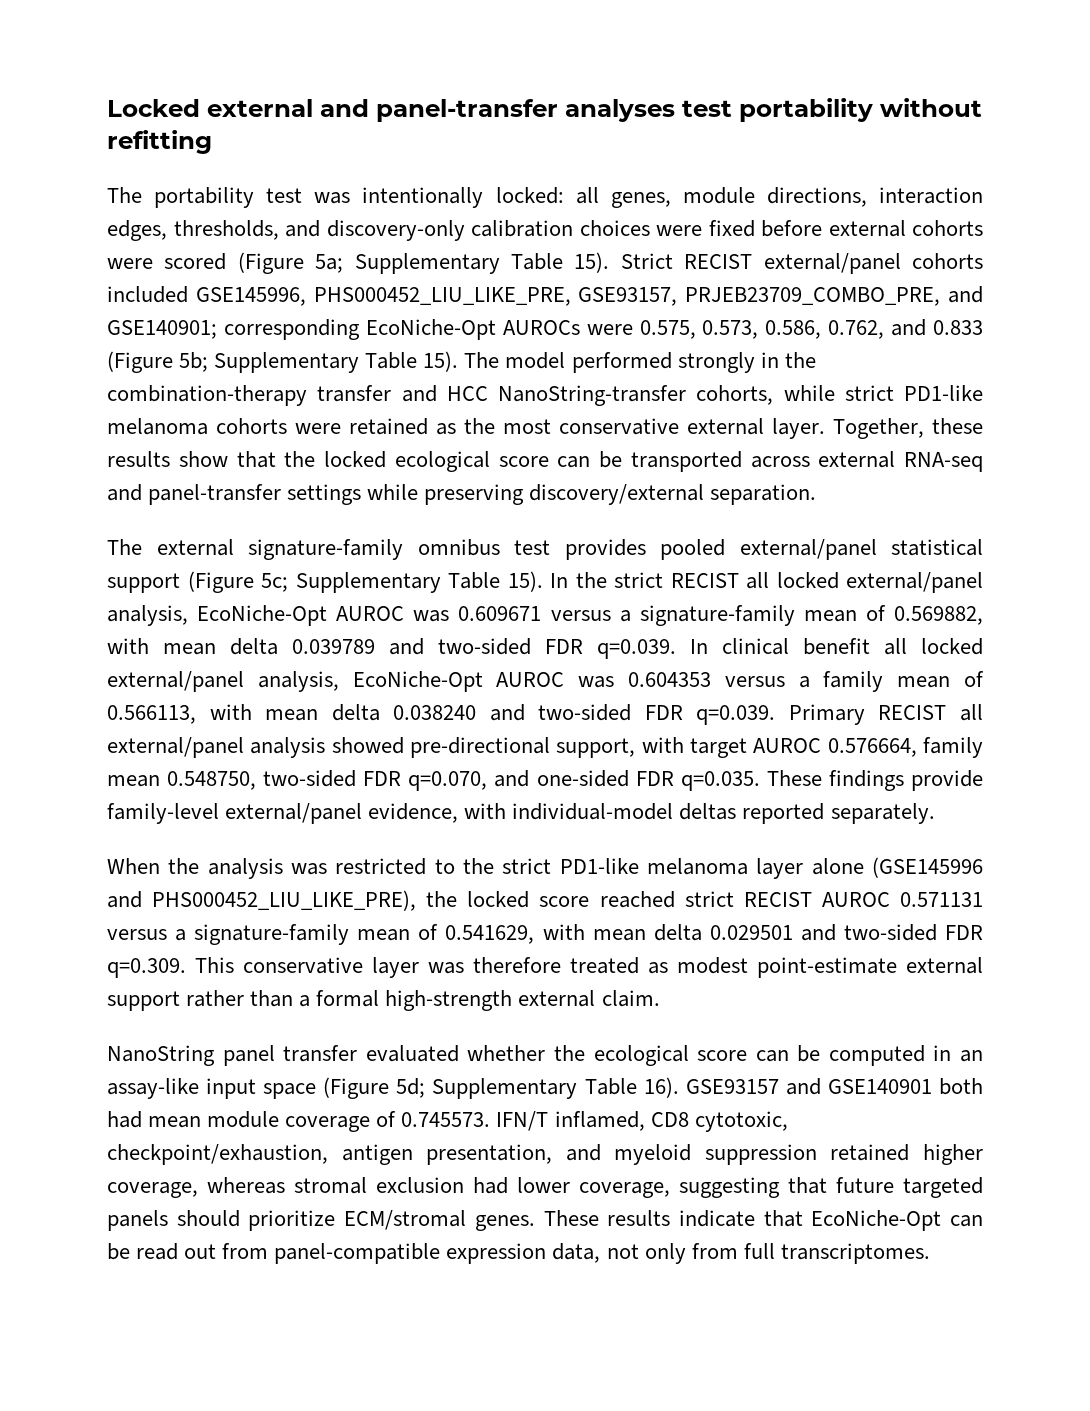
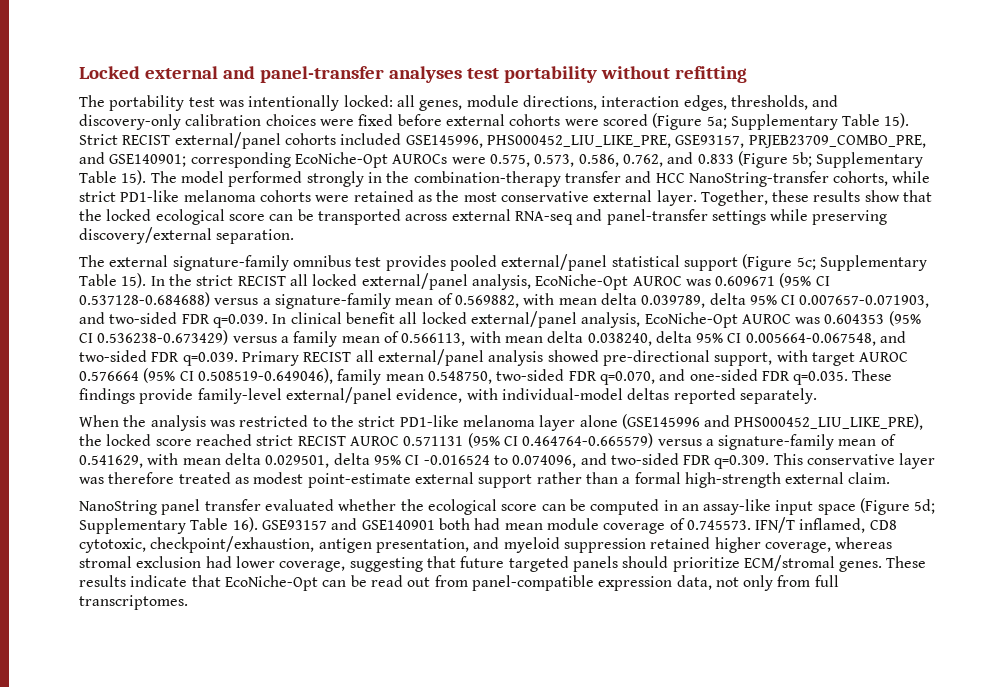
- In the strict RECIST all locked external/panel analysis, EcoNiche-Opt AUROC was 0.609671 versus a signature-family mean of 0.569882, with mean delta 0.039789 and two-sided FDR q=0.039. In clinical benefit all locked external/panel analysis, EcoNiche-Opt AUROC was 0.604353 versus a family mean of 0.566113, with mean delta 0.038240 and two-sided FDR q=0.039. Primary RECIST all external/panel analysis showed pre-directional support, with target AUROC 0.576664, family mean 0.548750, two-sided FDR q=0.070, and one-sided FDR q=0.035. These findings provide family-level external/panel evidence, with individual-model deltas reported separately.
+ In the strict RECIST all locked external/panel analysis, EcoNiche-Opt AUROC was 0.609671 (95% CI 0.537128-0.684688) versus a signature-family mean of 0.569882, with mean delta 0.039789, delta 95% CI 0.007657-0.071903, and two-sided FDR q=0.039. In clinical benefit all locked external/panel analysis, EcoNiche-Opt AUROC was 0.604353 (95% CI 0.536238-0.673429) versus a family mean of 0.566113, with mean delta 0.038240, delta 95% CI 0.005664-0.067548, and two-sided FDR q=0.039. Primary RECIST all external/panel analysis showed pre-directional support, with target AUROC 0.576664 (95% CI 0.508519-0.649046), family mean 0.548750, two-sided FDR q=0.070, and one-sided FDR q=0.035. These findings provide family-level external/panel evidence, with individual-model deltas reported separately.
- When the analysis was restricted to the strict PD1-like melanoma layer alone (GSE145996 and PHS000452_LIU_LIKE_PRE), the locked score reached strict RECIST AUROC 0.571131 versus a signature-family mean of 0.541629, with mean delta 0.029501 and two-sided FDR q=0.309. This conservative layer was therefore treated as modest point-estimate external support rather than a formal high-strength external claim.
+ When the analysis was restricted to the strict PD1-like melanoma layer alone (GSE145996 and PHS000452_LIU_LIKE_PRE), the locked score reached strict RECIST AUROC 0.571131 (95% CI 0.464764-0.665579) versus a signature-family mean of 0.541629, with mean delta 0.029501, delta 95% CI -0.016524 to 0.074096, and two-sided FDR q=0.309. This conservative layer was therefore treated as modest point-estimate external support rather than a formal high-strength external claim.

